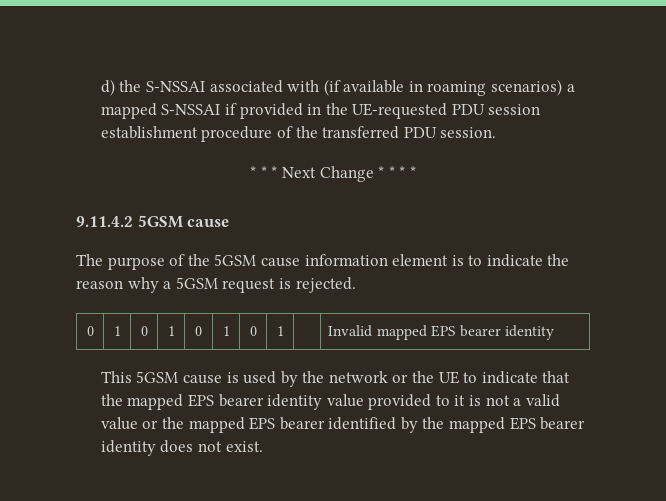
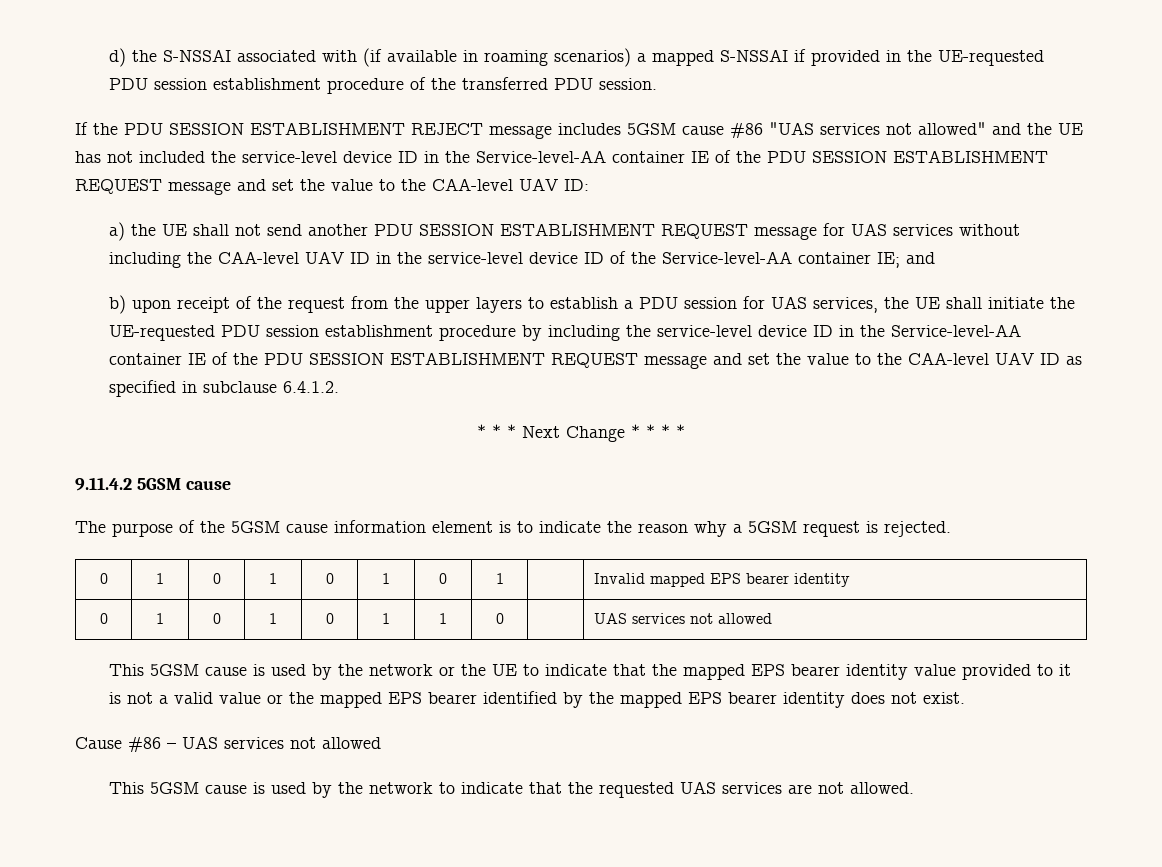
+ If the PDU SESSION ESTABLISHMENT REJECT message includes 5GSM cause #86 "UAS services not allowed" and the UE has not included the service-level device ID in the Service-level-AA container IE of the PDU SESSION ESTABLISHMENT REQUEST message and set the value to the CAA-level UAV ID:
+ a) the UE shall not send another PDU SESSION ESTABLISHMENT REQUEST message for UAS services without including the CAA-level UAV ID in the service-level device ID of the Service-level-AA container IE; and
+ b) upon receipt of the request from the upper layers to establish a PDU session for UAS services, the UE shall initiate the UE-requested PDU session establishment procedure by including the service-level device ID in the Service-level-AA container IE of the PDU SESSION ESTABLISHMENT REQUEST message and set the value to the CAA-level UAV ID as specified in subclause 6.4.1.2.
+ 0 | 1 | 0 | 1 | 0 | 1 | 1 | 0 | | UAS services not allowed
+ Cause #86 – UAS services not allowed
+ This 5GSM cause is used by the network to indicate that the requested UAS services are not allowed.

